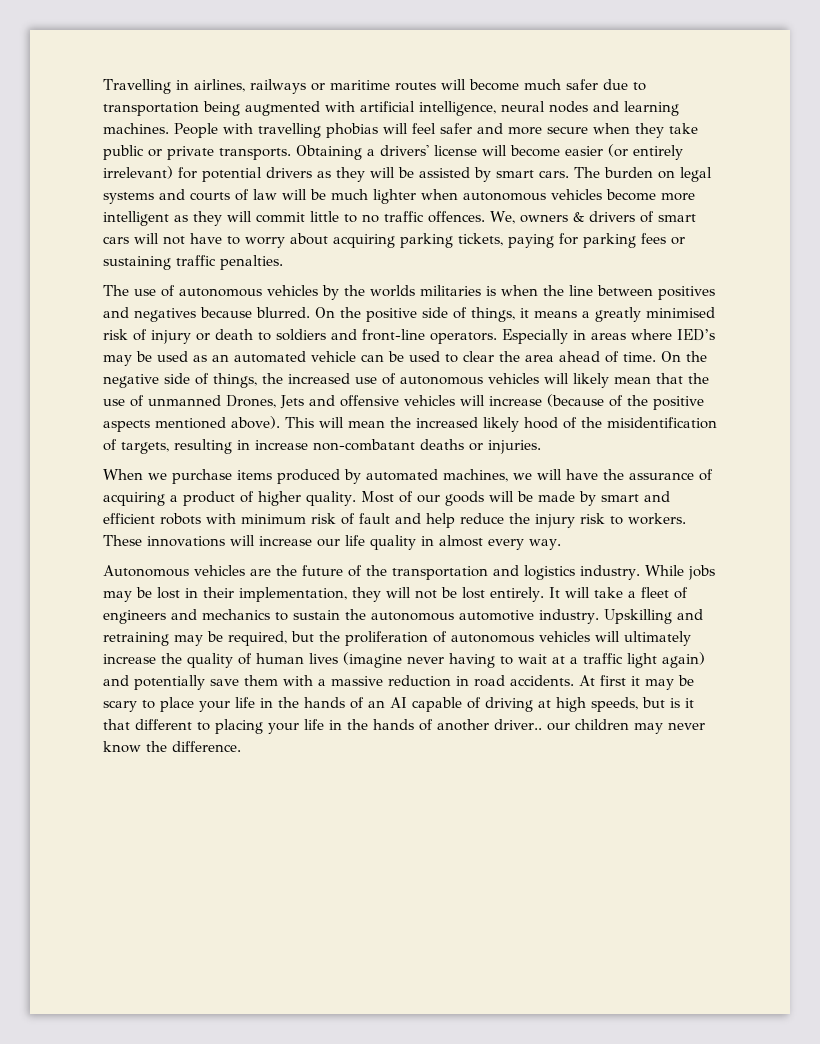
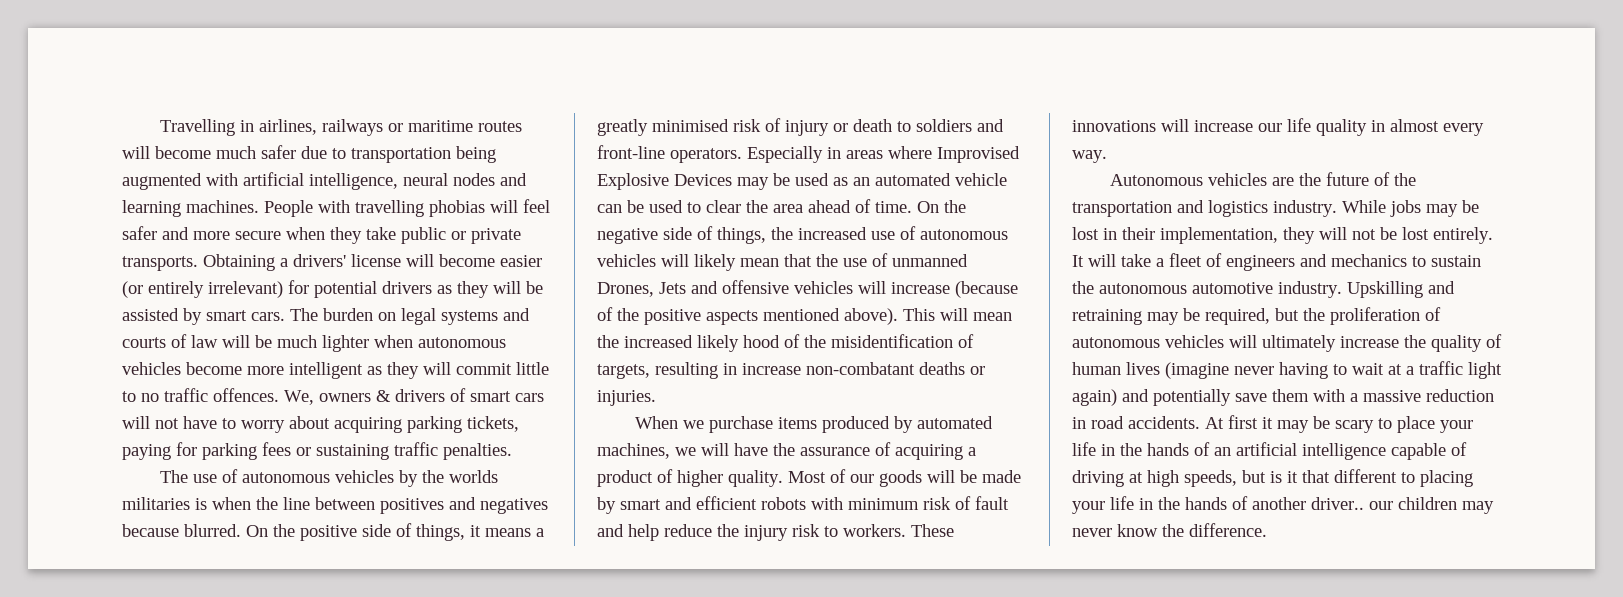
- Especially in areas where IED’s may be used as an automated vehicle can be used to clear the area ahead of time.
+ Especially in areas where Improvised Explosive Devices may be used as an automated vehicle can be used to clear the area ahead of time.
- At first it may be scary to place your life in the hands of an AI capable of driving at high speeds, but is it that different to placing your life in the hands of another driver.. our children may never know the difference.
+ At first it may be scary to place your life in the hands of an artificial intelligence capable of driving at high speeds, but is it that different to placing your life in the hands of another driver.. our children may never know the difference.

